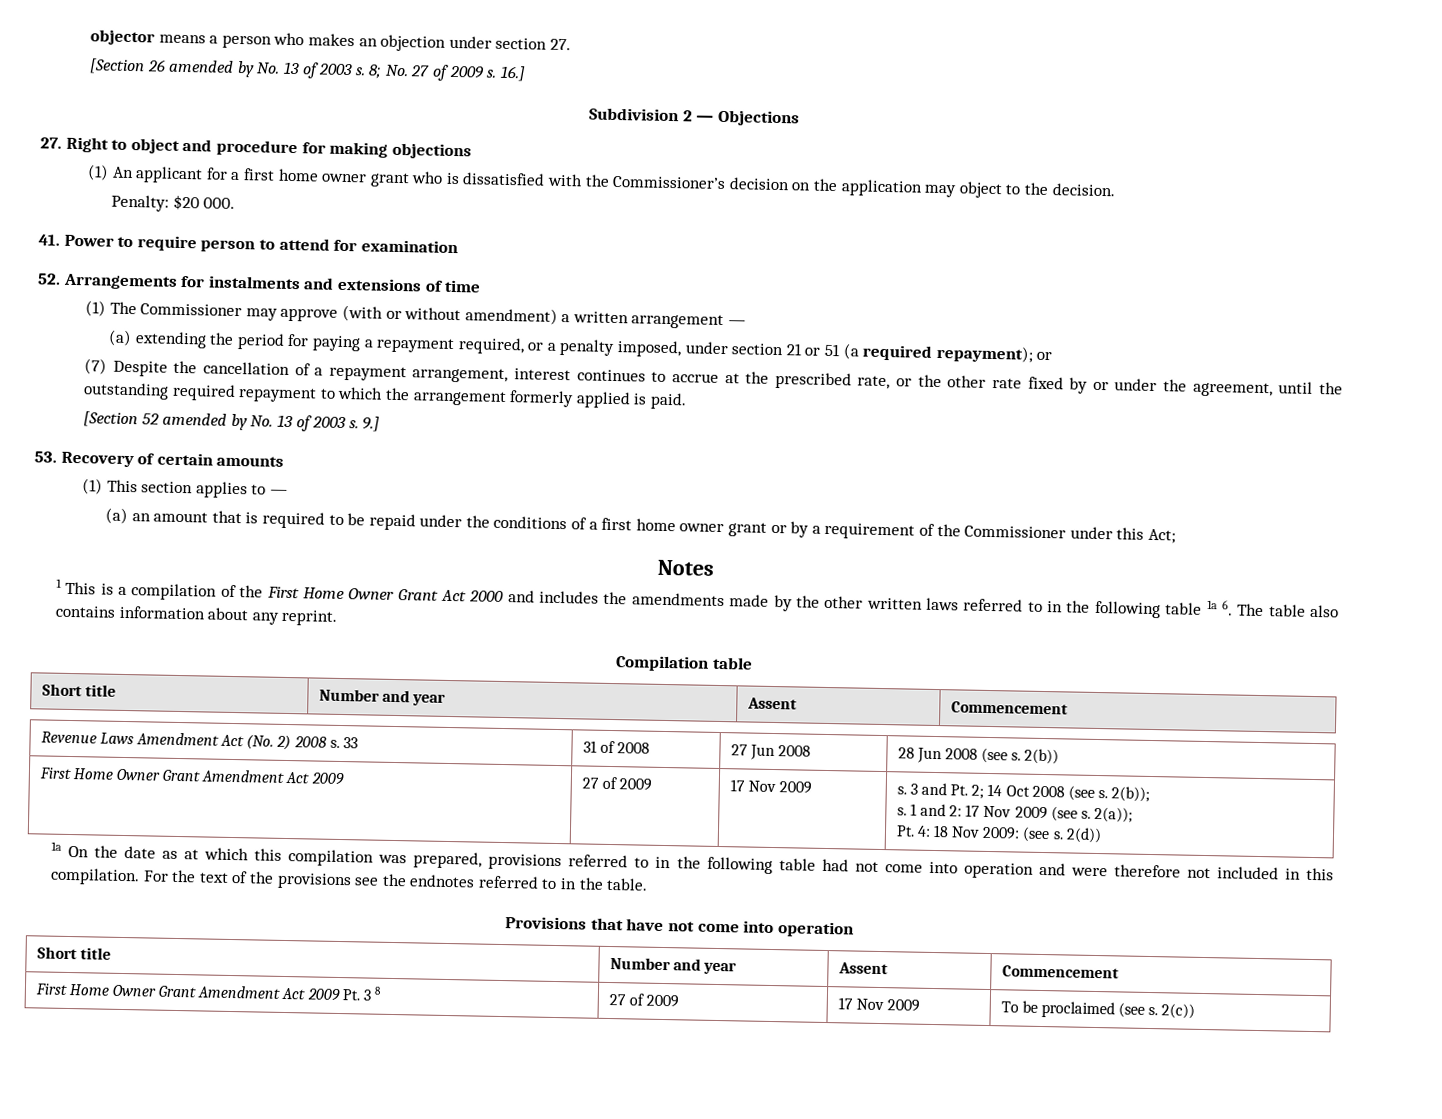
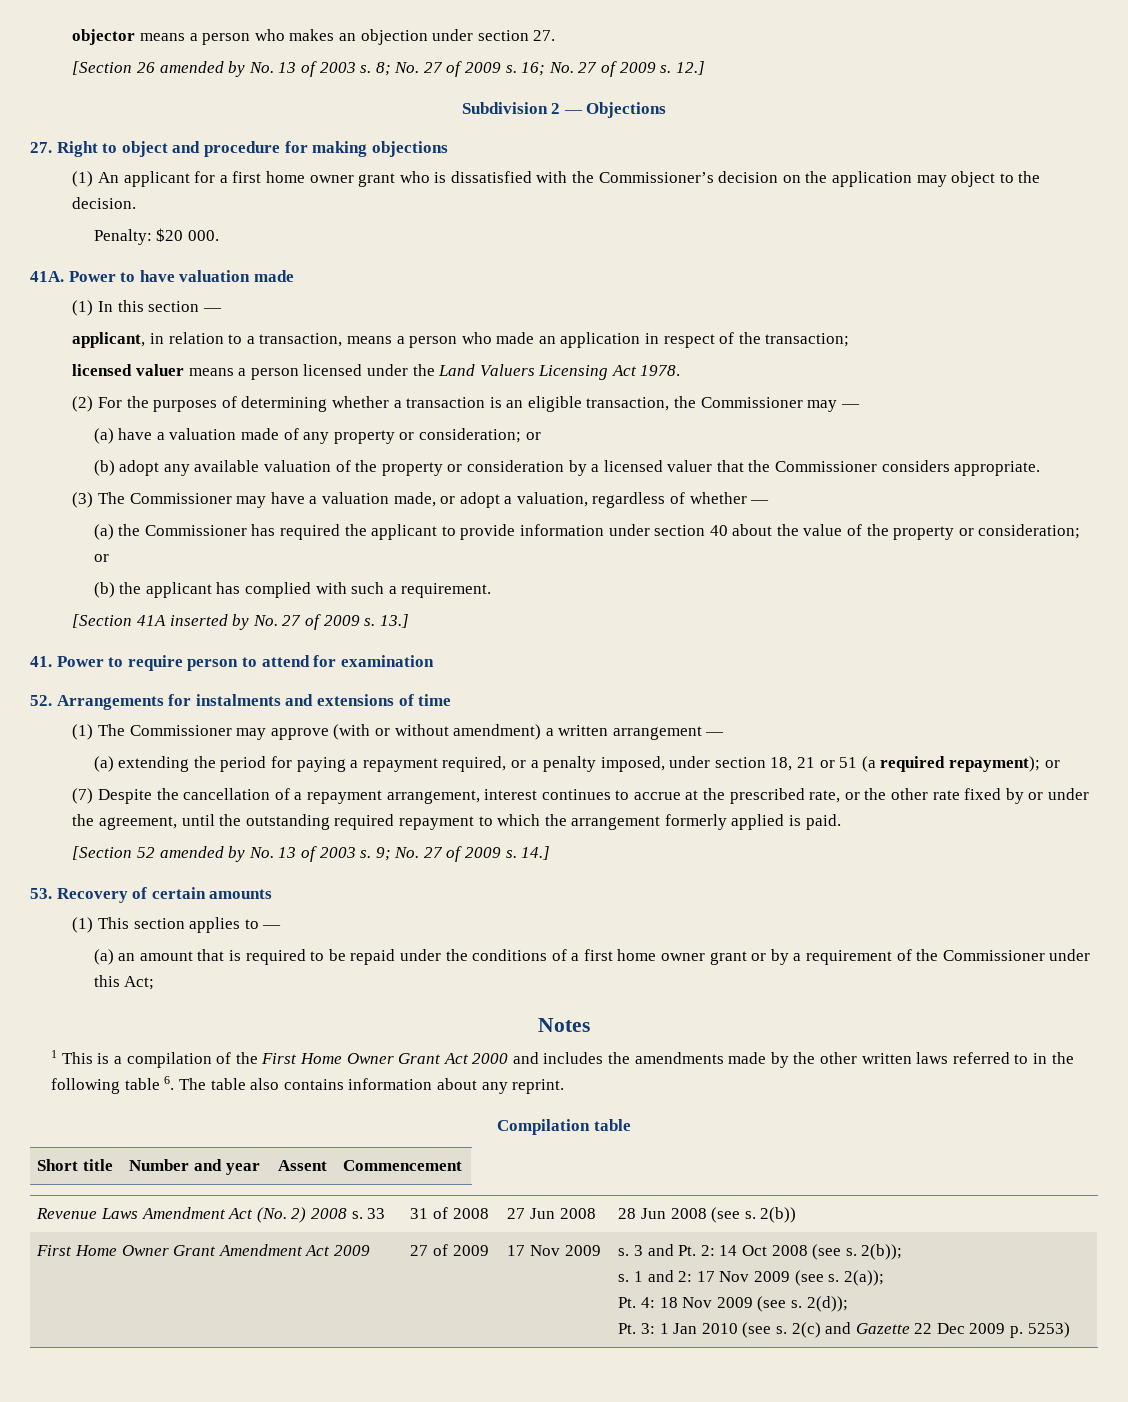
- 16.]
+ 16; No. 27 of 2009 s. 12.]
+ 41A. Power to have valuation made
+ (1) In this section —
+ applicant, in relation to a transaction, means a person who made an application in respect of the transaction;
+ licensed valuer means a person licensed under the Land Valuers Licensing Act 1978.
+ (2) For the purposes of determining whether a transaction is an eligible transaction, the Commissioner may —
+ (a) have a valuation made of any property or consideration; or
+ (b) adopt any available valuation of the property or consideration by a licensed valuer that the Commissioner considers appropriate.
+ (3) The Commissioner may have a valuation made, or adopt a valuation, regardless of whether —
+ (a) the Commissioner has required the applicant to provide information under section 40 about the value of the property or consideration; or
+ (b) the applicant has complied with such a requirement.
+ [Section 41A inserted by No. 27 of 2009 s. 13.]
- (a) extending the period for paying a repayment required, or a penalty imposed, under section 21 or 51 (a required repayment); or
+ (a) extending the period for paying a repayment required, or a penalty imposed, under section 18, 21 or 51 (a required repayment); or
- 9.]
+ 9; No. 27 of 2009 s. 14.]
- 1 This is a compilation of the First Home Owner Grant Act 2000 and includes the amendments made by the other written laws referred to in the following table 1a 6. The table also contains information about any reprint.
+ 1 This is a compilation of the First Home Owner Grant Act 2000 and includes the amendments made by the other written laws referred to in the following table 6. The table also contains information about any reprint.
- 3 and Pt. 2; 14 Oct 2008 (see s.
+ 3 and Pt. 2: 14 Oct 2008 (see s.
- Pt. 4: 18 Nov 2009: (see s. 2(d))
- 1a On the date as at which this compilation was prepared, provisions referred to in the following table had not come into operation and were therefore not included in this compilation. For the text of the provisions see the endnotes referred to in the table.
- Provisions that have not come into operation
- Short title | Number and year | Assent | Commencement
- First Home Owner Grant Amendment Act 2009 Pt. 3 8 | 27 of 2009 | 17 Nov 2009 | To be proclaimed (see s. 2(c))
+ Pt. 4: 18 Nov 2009 (see s. 2(d));
+ Pt. 3: 1 Jan 2010 (see s. 2(c) and Gazette 22 Dec 2009 p. 5253)

